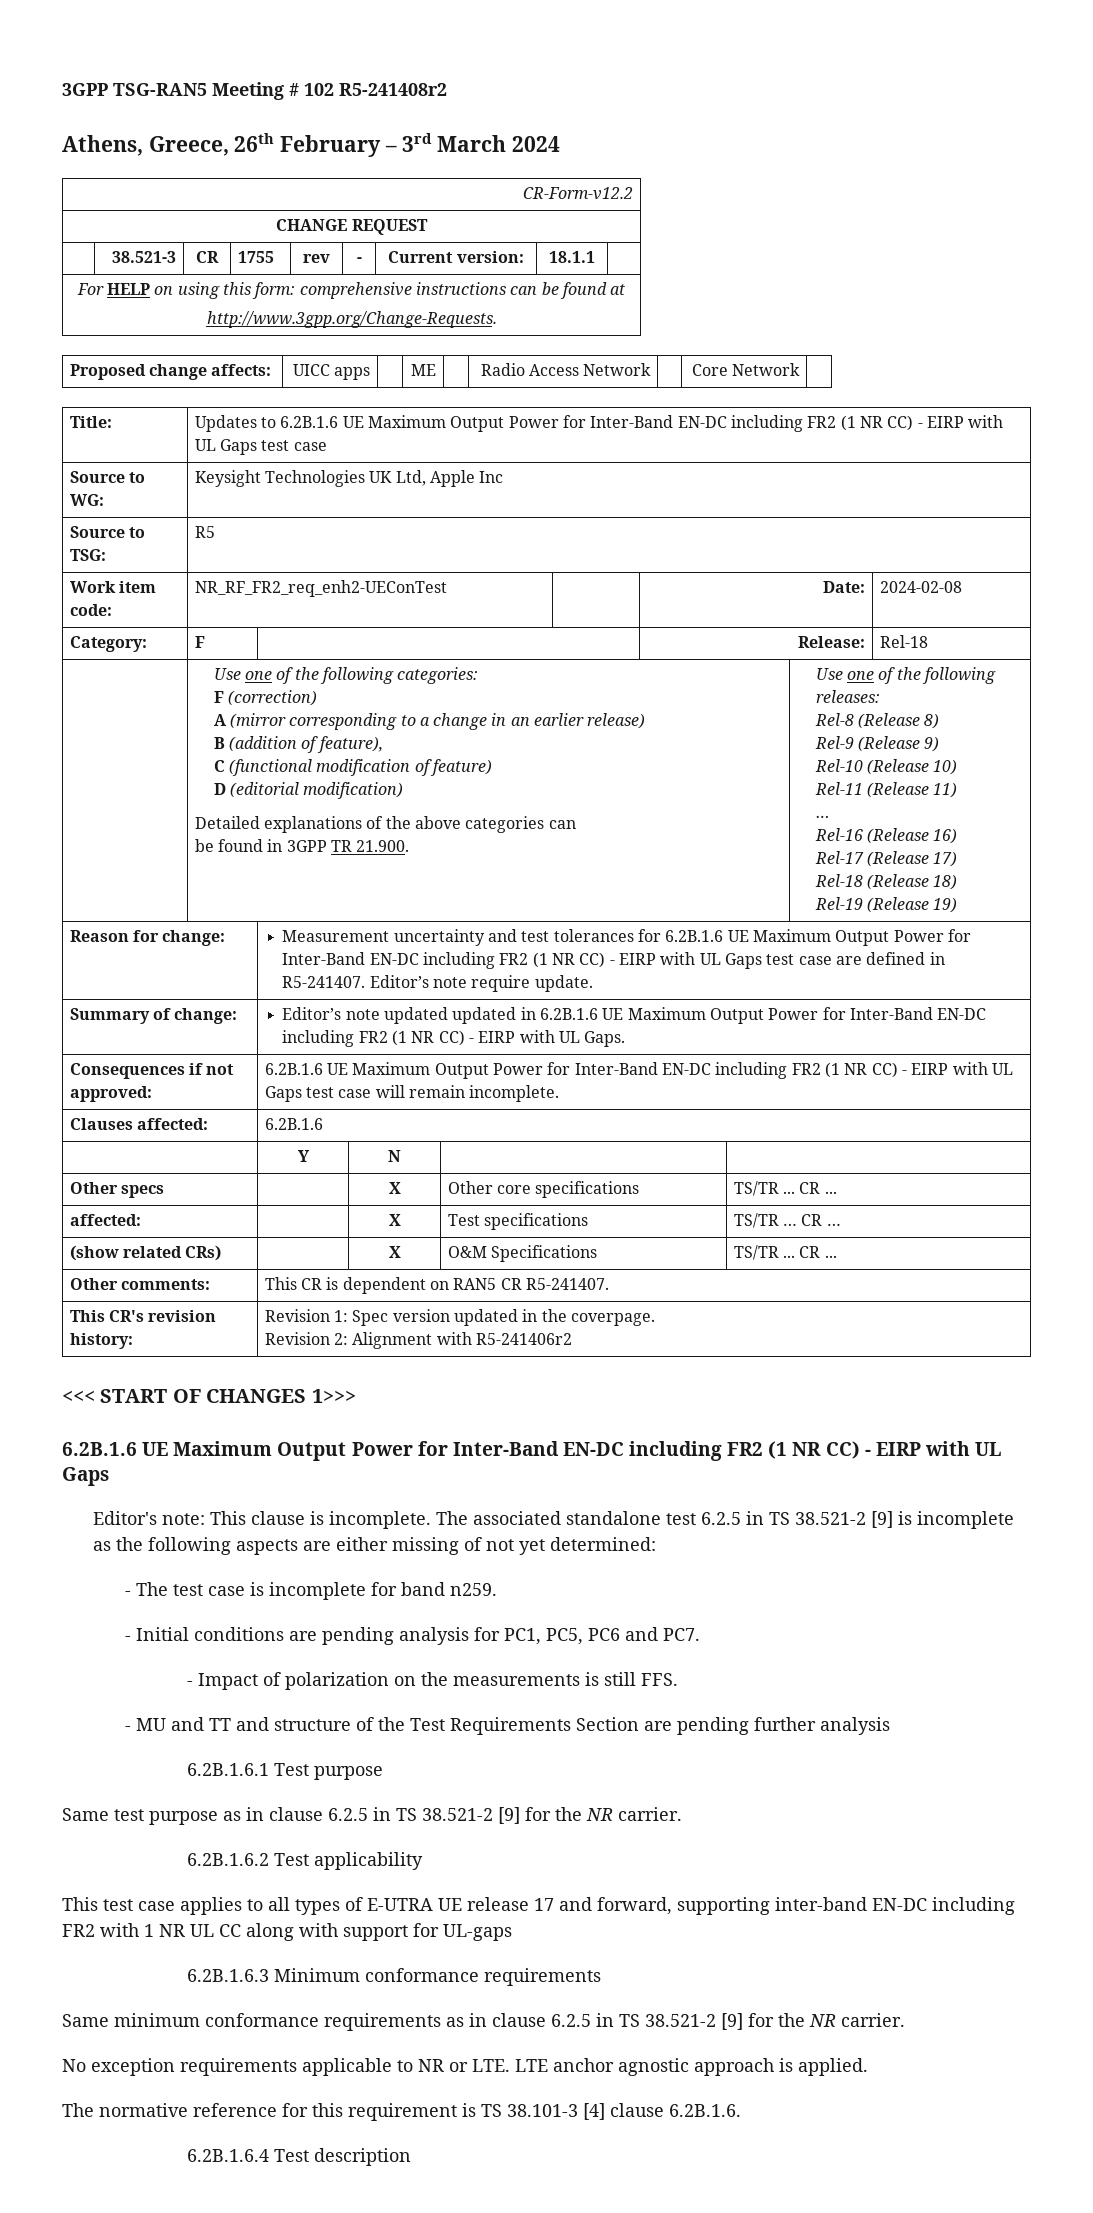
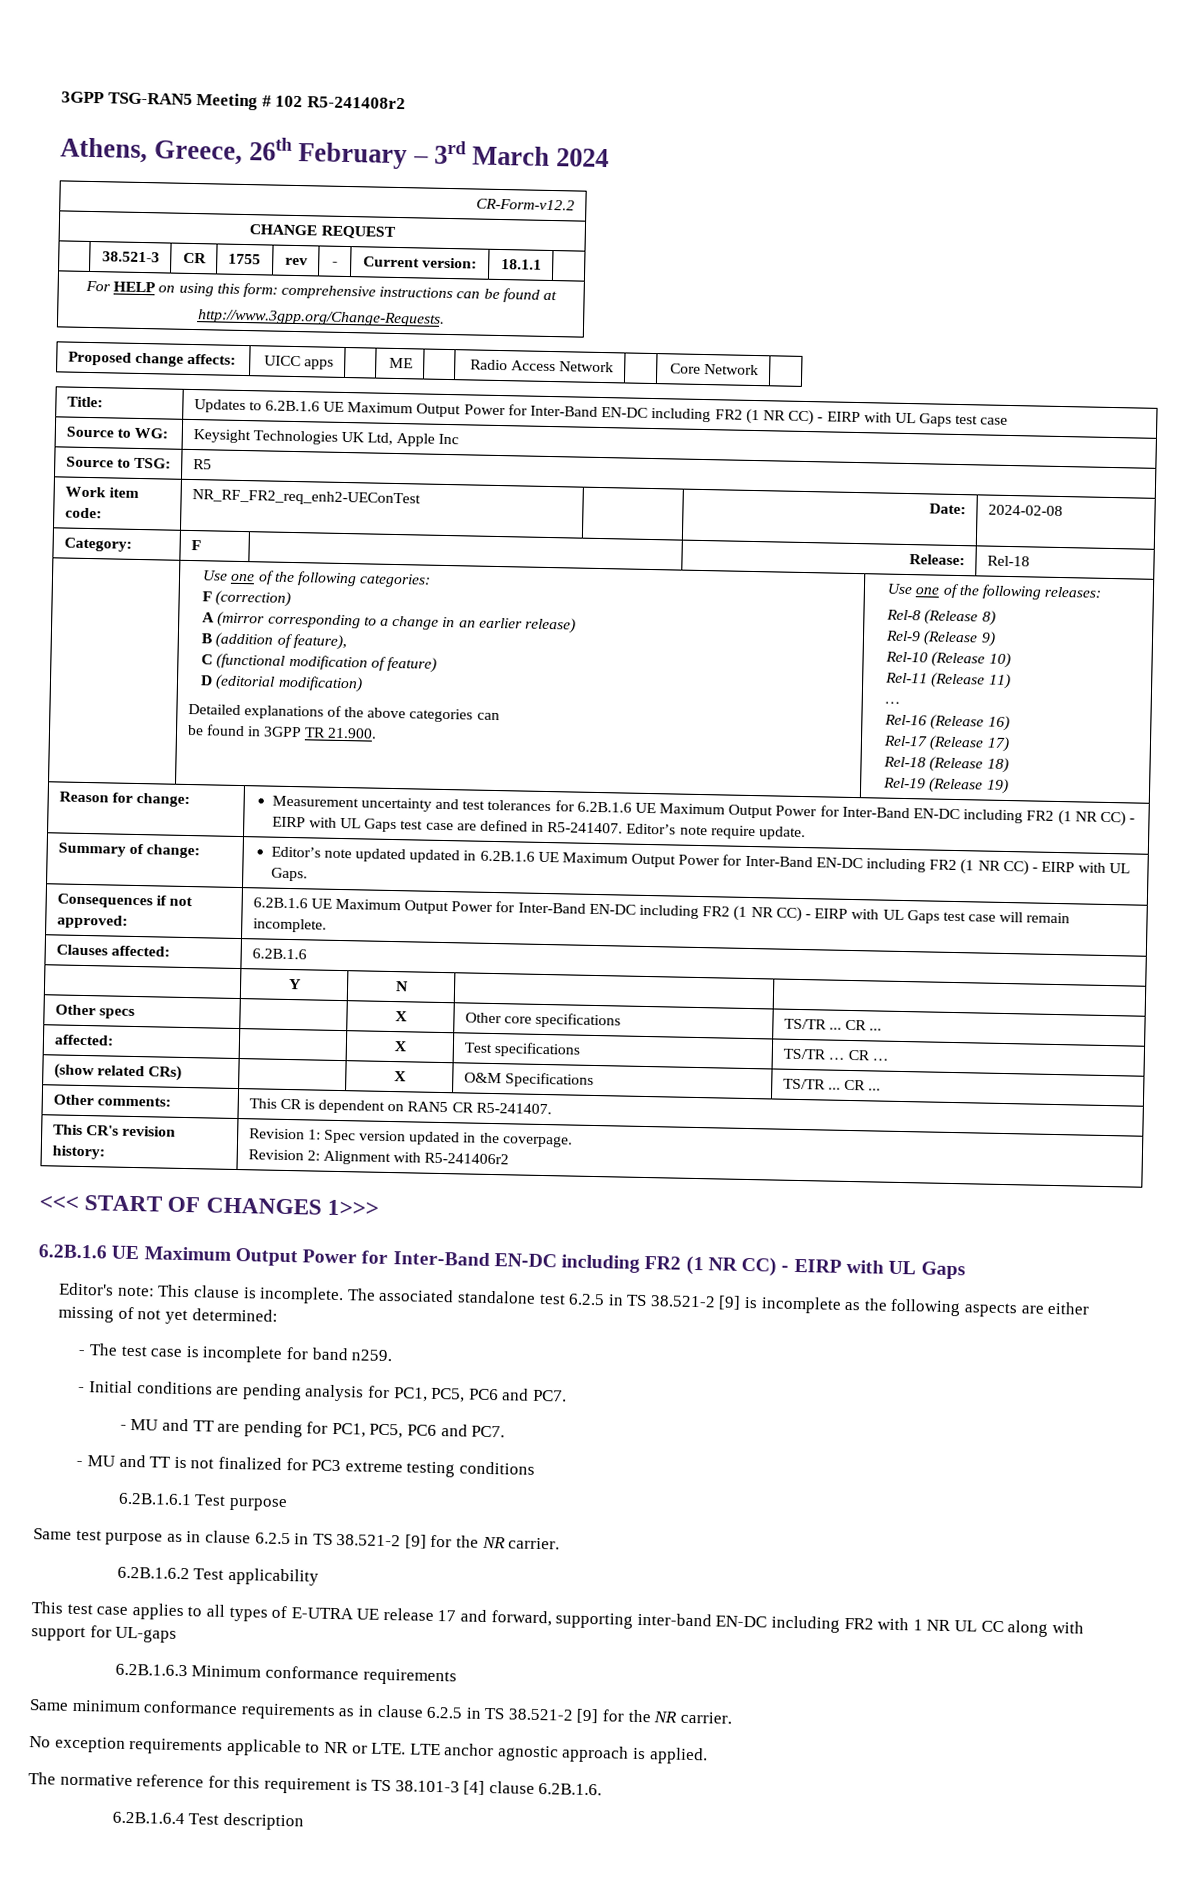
- - Impact of polarization on the measurements is still FFS.
- - MU and TT and structure of the Test Requirements Section are pending further analysis
+ - MU and TT are pending for PC1, PC5, PC6 and PC7.
+ - MU and TT is not finalized for PC3 extreme testing conditions

